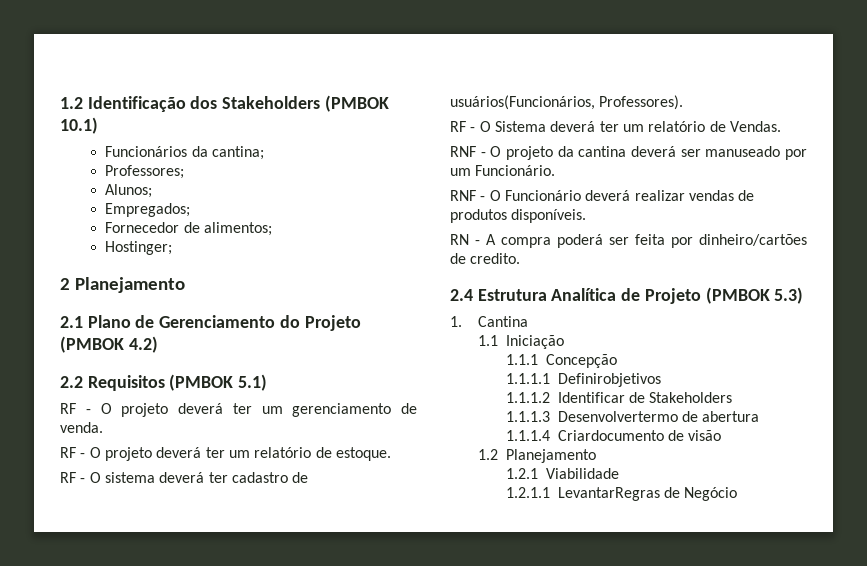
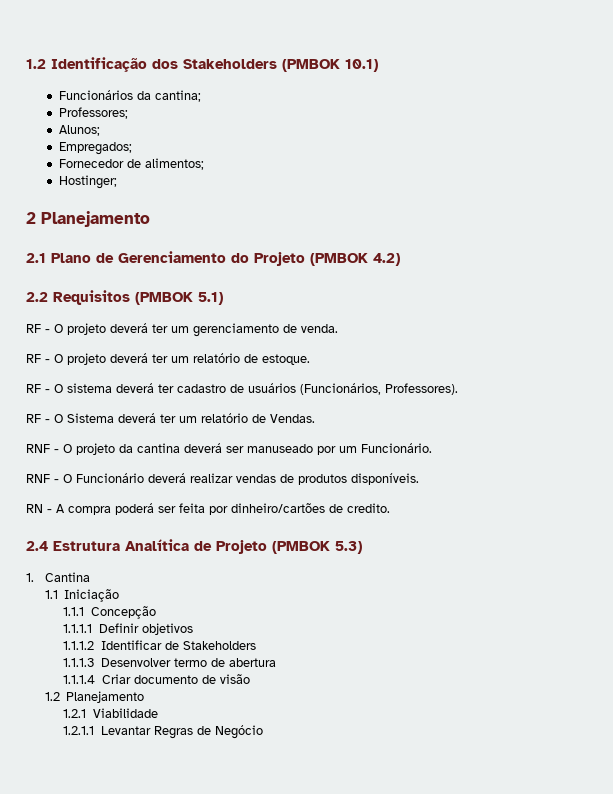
- RF - O sistema deverá ter cadastro de usuários(Funcionários, Professores).
+ RF - O sistema deverá ter cadastro de usuários (Funcionários, Professores).
- 1.1.1.1 Definirobjetivos
+ 1.1.1.1 Definir objetivos
- 1.1.1.3 Desenvolvertermo de abertura
+ 1.1.1.3 Desenvolver termo de abertura
- 1.1.1.4 Criardocumento de visão
+ 1.1.1.4 Criar documento de visão
- 1.2.1.1 LevantarRegras de Negócio
+ 1.2.1.1 Levantar Regras de Negócio

